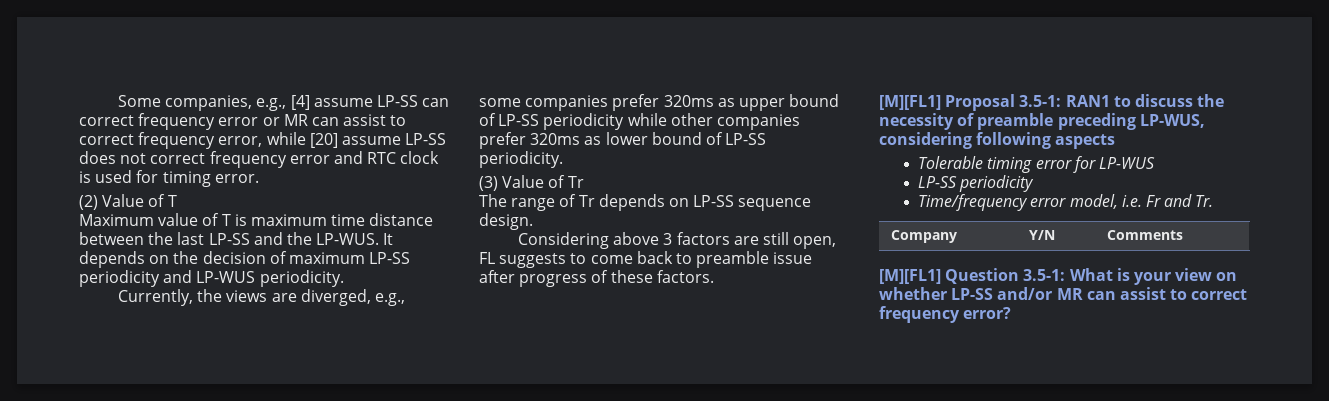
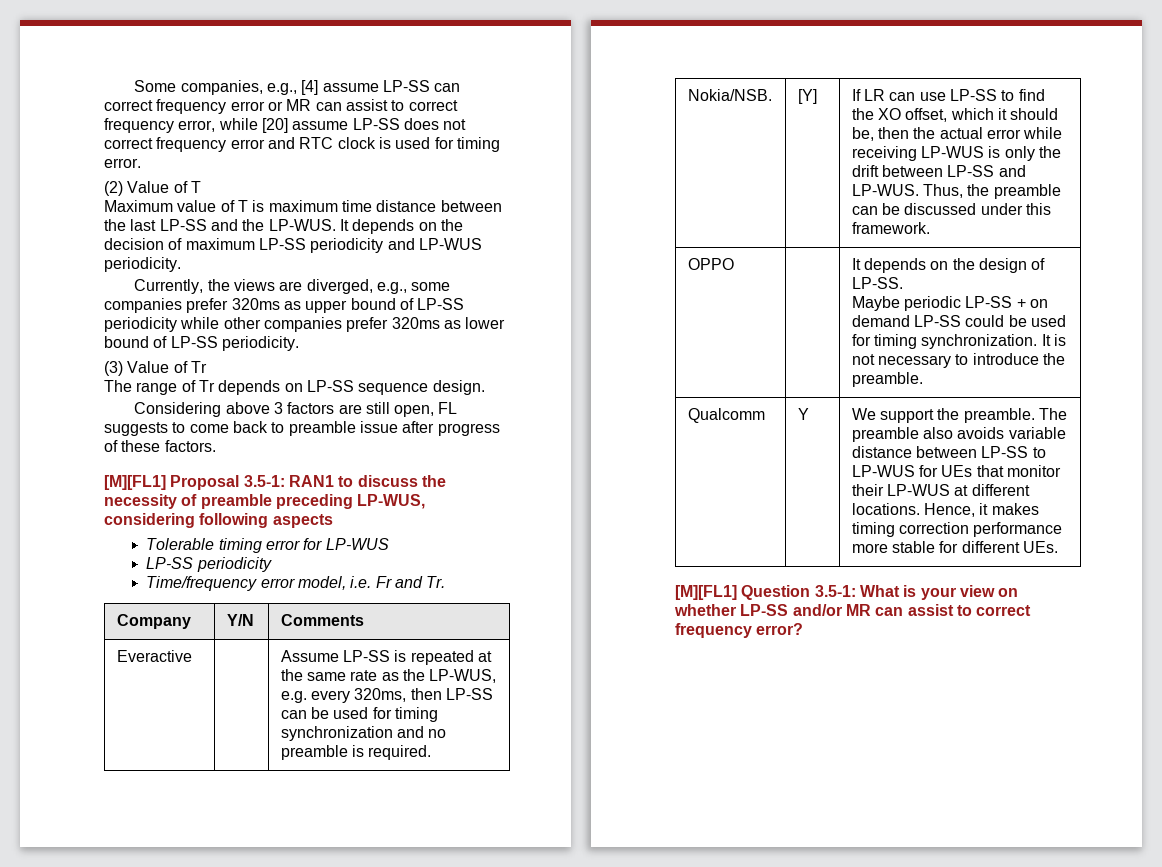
+ Everactive | | Assume LP-SS is repeated at the same rate as the LP-WUS, e.g. every 320ms, then LP-SS can be used for timing synchronization and no preamble is required.
+ Nokia/NSB. | [Y] | If LR can use LP-SS to find the XO offset, which it should be, then the actual error while receiving LP-WUS is only the drift between LP-SS and LP-WUS. Thus, the preamble can be discussed under this framework.
+ OPPO | | It depends on the design of LP-SS.
+ Maybe periodic LP-SS + on demand LP-SS could be used for timing synchronization. It is not necessary to introduce the preamble.
+ Qualcomm | Y | We support the preamble. The preamble also avoids variable distance between LP-SS to LP-WUS for UEs that monitor their LP-WUS at different locations. Hence, it makes timing correction performance more stable for different UEs.

